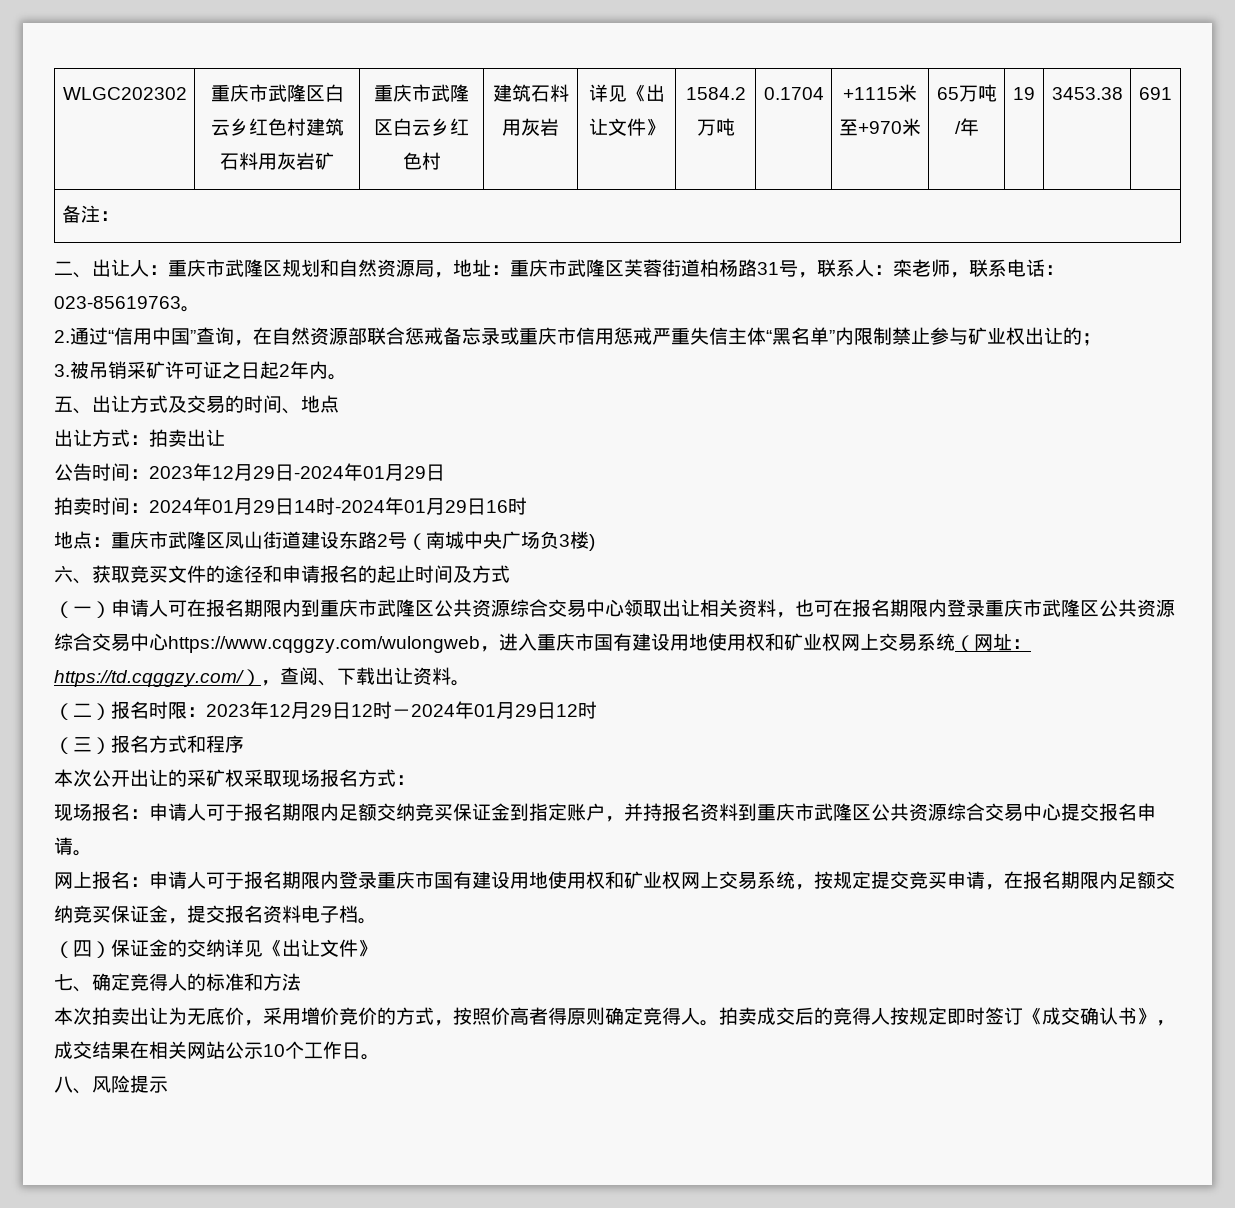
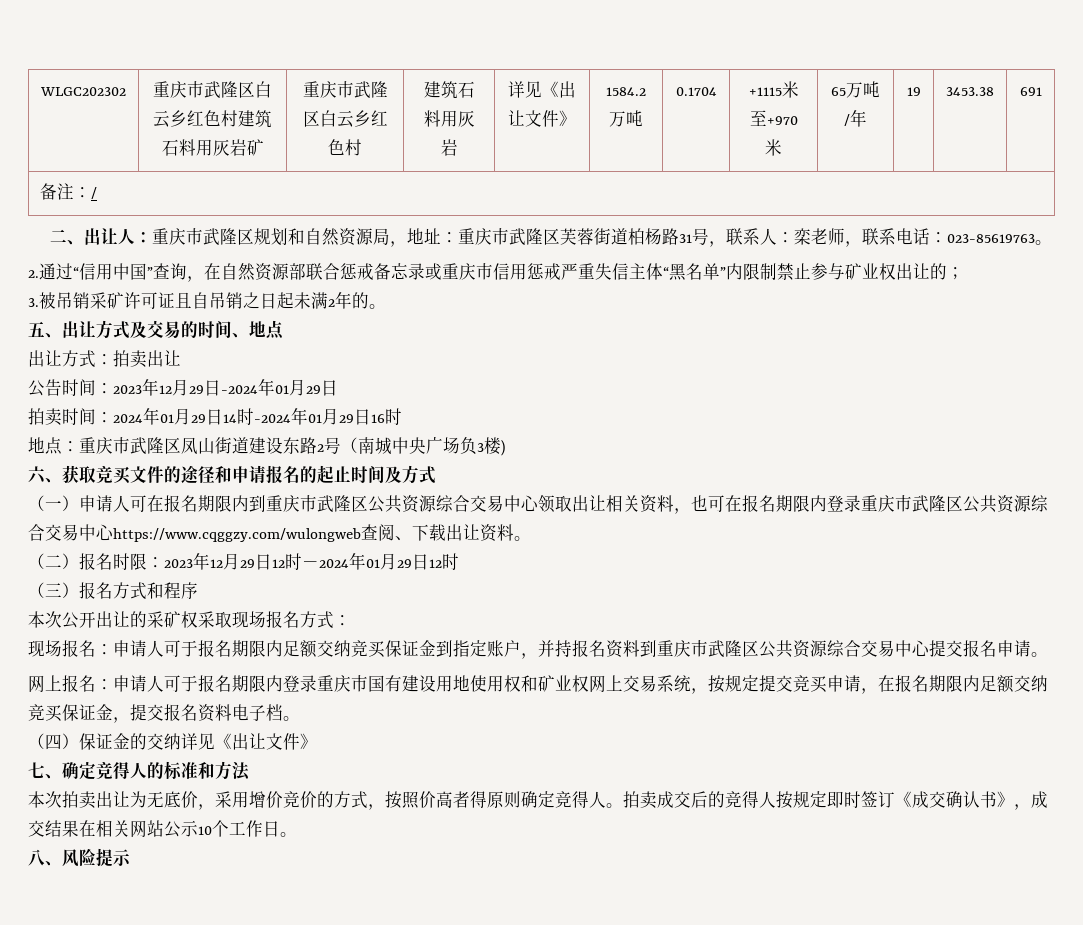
- 备注：
+ 备注：/
- 3.被吊销采矿许可证之日起2年内。
+ 3.被吊销采矿许可证且自吊销之日起未满2年的。
- （一）申请人可在报名期限内到重庆市武隆区公共资源综合交易中心领取出让相关资料，也可在报名期限内登录重庆市武隆区公共资源综合交易中心https://www.cqggzy.com/wulongweb，进入重庆市国有建设用地使用权和矿业权网上交易系统（网址：https://td.cqggzy.com/），查阅、下载出让资料。
+ （一）申请人可在报名期限内到重庆市武隆区公共资源综合交易中心领取出让相关资料，也可在报名期限内登录重庆市武隆区公共资源综合交易中心https://www.cqggzy.com/wulongweb查阅、下载出让资料。

